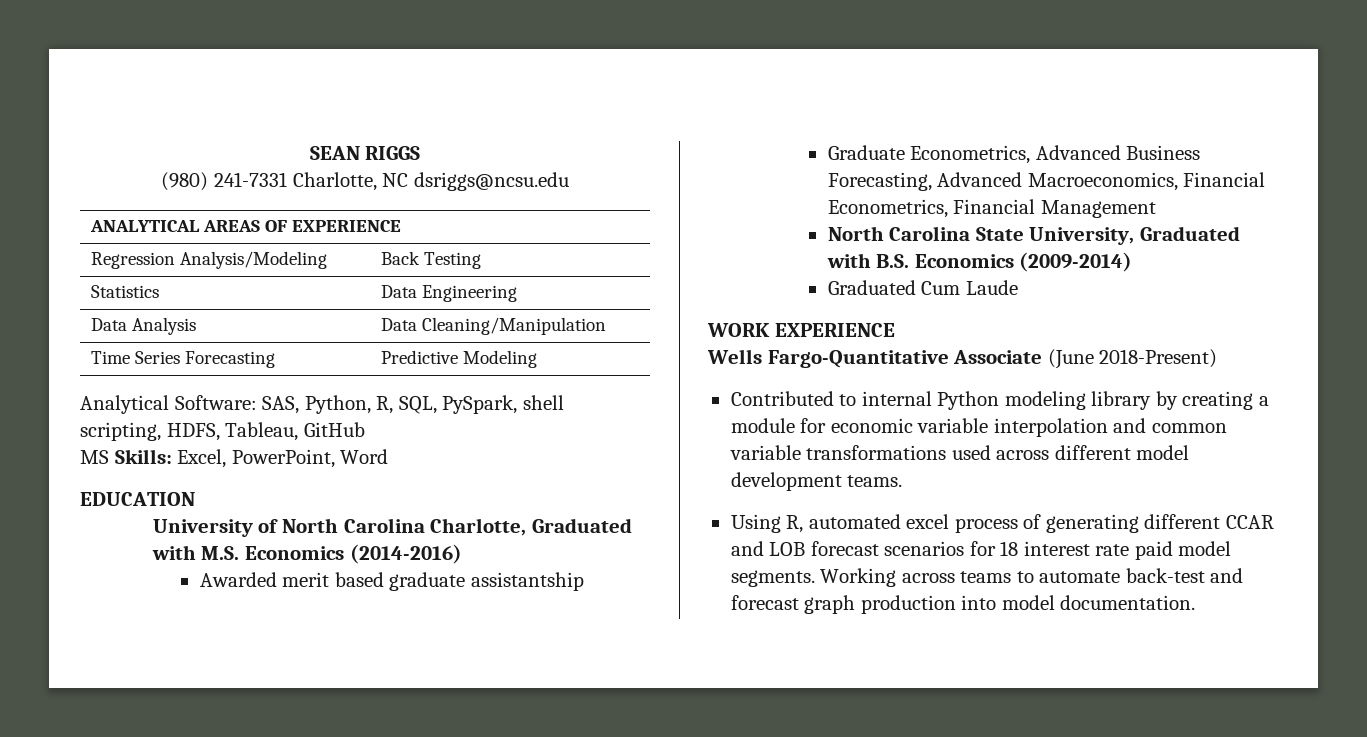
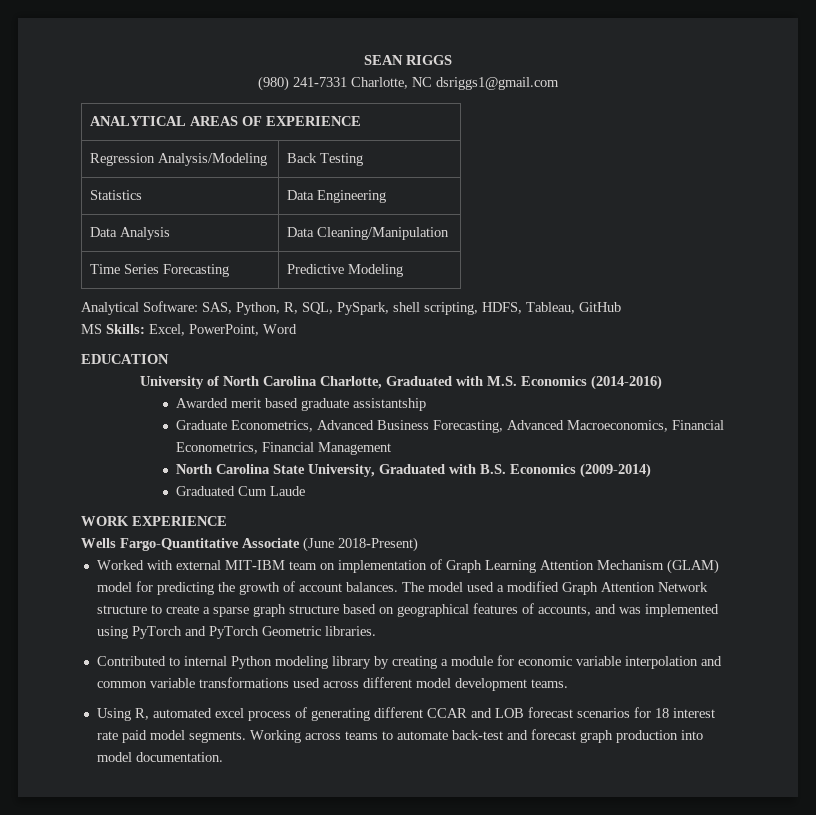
- (980) 241-7331 Charlotte, NC dsriggs@ncsu.edu
+ (980) 241-7331 Charlotte, NC dsriggs1@gmail.com
+ Worked with external MIT-IBM team on implementation of Graph Learning Attention Mechanism (GLAM) model for predicting the growth of account balances. The model used a modified Graph Attention Network structure to create a sparse graph structure based on geographical features of accounts, and was implemented using PyTorch and PyTorch Geometric libraries.

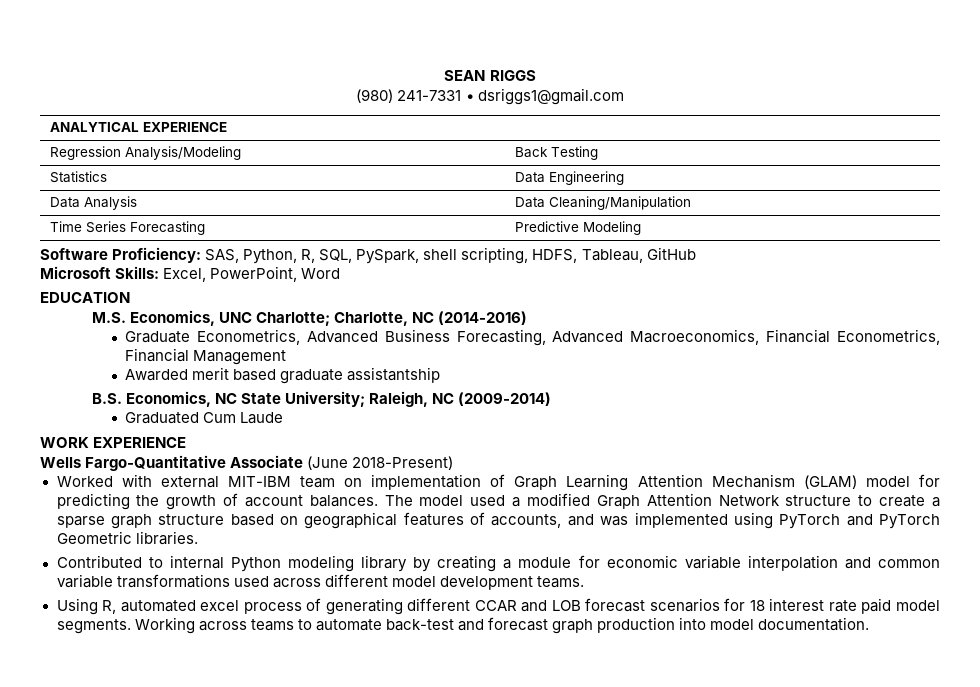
- (980) 241-7331 Charlotte, NC dsriggs1@gmail.com
+ (980) 241-7331 • dsriggs1@gmail.com
- ANALYTICAL AREAS OF EXPERIENCE
+ ANALYTICAL EXPERIENCE
- Analytical Software: SAS, Python, R, SQL, PySpark, shell scripting, HDFS, Tableau, GitHub
+ Software Proficiency: SAS, Python, R, SQL, PySpark, shell scripting, HDFS, Tableau, GitHub
- MS Skills: Excel, PowerPoint, Word
+ Microsoft Skills: Excel, PowerPoint, Word
- University of North Carolina Charlotte, Graduated with M.S. Economics (2014-2016)
- Awarded merit based graduate assistantship
+ M.S. Economics, UNC Charlotte; Charlotte, NC (2014-2016)
- North Carolina State University, Graduated with B.S. Economics (2009-2014)
+ Awarded merit based graduate assistantship
+ B.S. Economics, NC State University; Raleigh, NC (2009-2014)

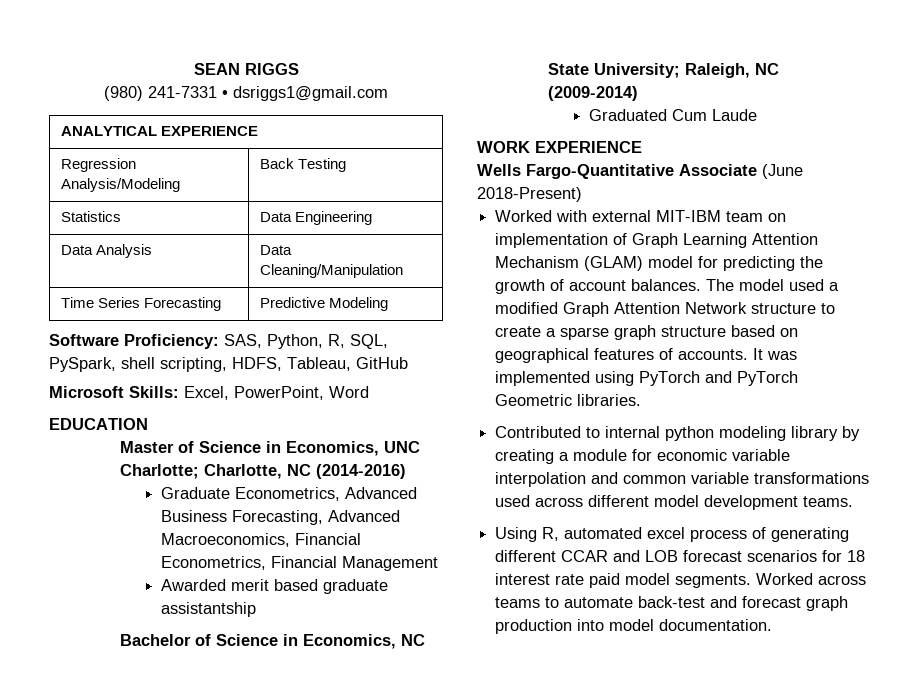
- M.S. Economics, UNC Charlotte; Charlotte, NC (2014-2016)
+ Master of Science in Economics, UNC Charlotte; Charlotte, NC (2014-2016)
- B.S. Economics, NC State University; Raleigh, NC (2009-2014)
+ Bachelor of Science in Economics, NC State University; Raleigh, NC (2009-2014)
- The model used a modified Graph Attention Network structure to create a sparse graph structure based on geographical features of accounts, and was implemented using PyTorch and PyTorch Geometric libraries.
+ The model used a modified Graph Attention Network structure to create a sparse graph structure based on geographical features of accounts. It was implemented using PyTorch and PyTorch Geometric libraries.
- Contributed to internal Python modeling library by creating a module for economic variable interpolation and common variable transformations used across different model development teams.
+ Contributed to internal python modeling library by creating a module for economic variable interpolation and common variable transformations used across different model development teams.
- Working across teams to automate back-test and forecast graph production into model documentation.
+ Worked across teams to automate back-test and forecast graph production into model documentation.

